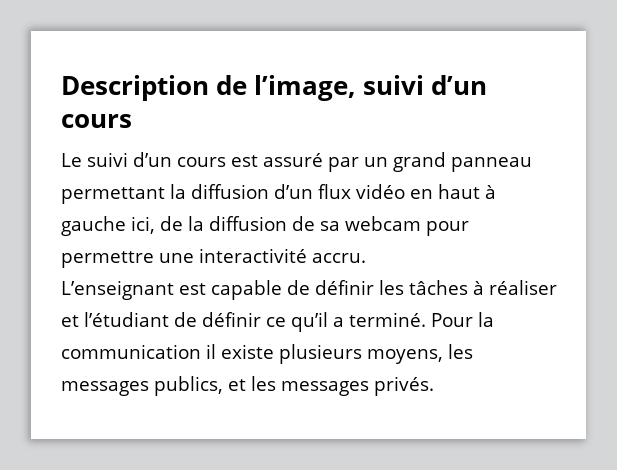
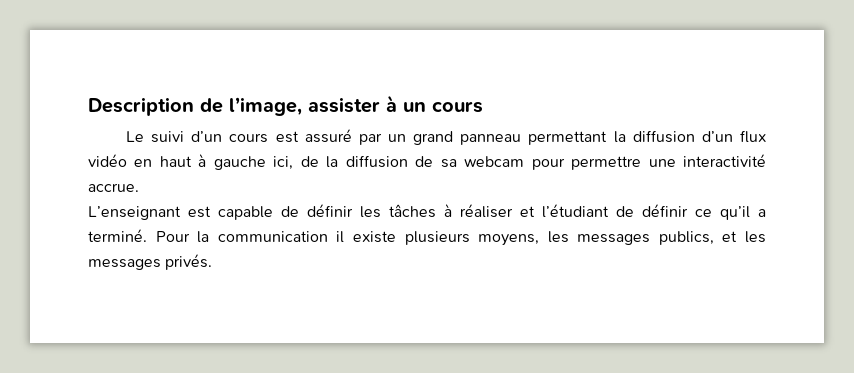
- Description de l’image, suivi d’un cours
+ Description de l’image, assister à un cours
- Le suivi d’un cours est assuré par un grand panneau permettant la diffusion d’un flux vidéo en haut à gauche ici, de la diffusion de sa webcam pour permettre une interactivité accru.
+ Le suivi d’un cours est assuré par un grand panneau permettant la diffusion d’un flux vidéo en haut à gauche ici, de la diffusion de sa webcam pour permettre une interactivité accrue.

